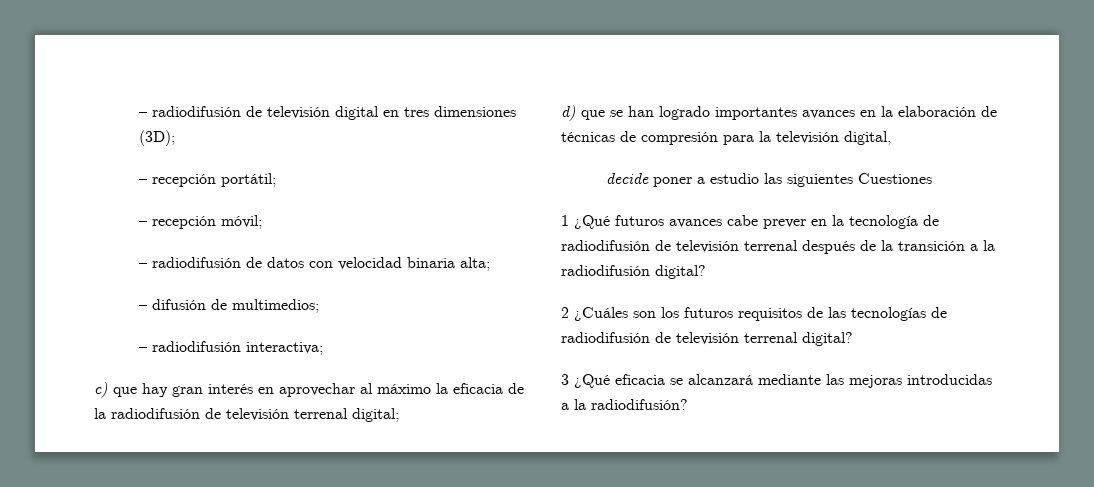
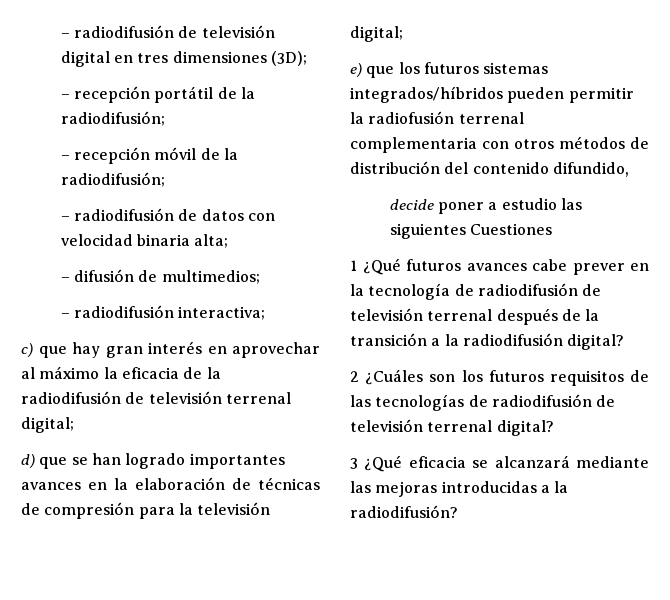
- – recepción portátil;
- – recepción móvil;
+ – recepción portátil de la radiodifusión;
+ – recepción móvil de la radiodifusión;
- d) que se han logrado importantes avances en la elaboración de técnicas de compresión para la televisión digital,
+ d) que se han logrado importantes avances en la elaboración de técnicas de compresión para la televisión digital;
+ e) que los futuros sistemas integrados/híbridos pueden permitir la radiofusión terrenal complementaria con otros métodos de distribución del contenido difundido,

